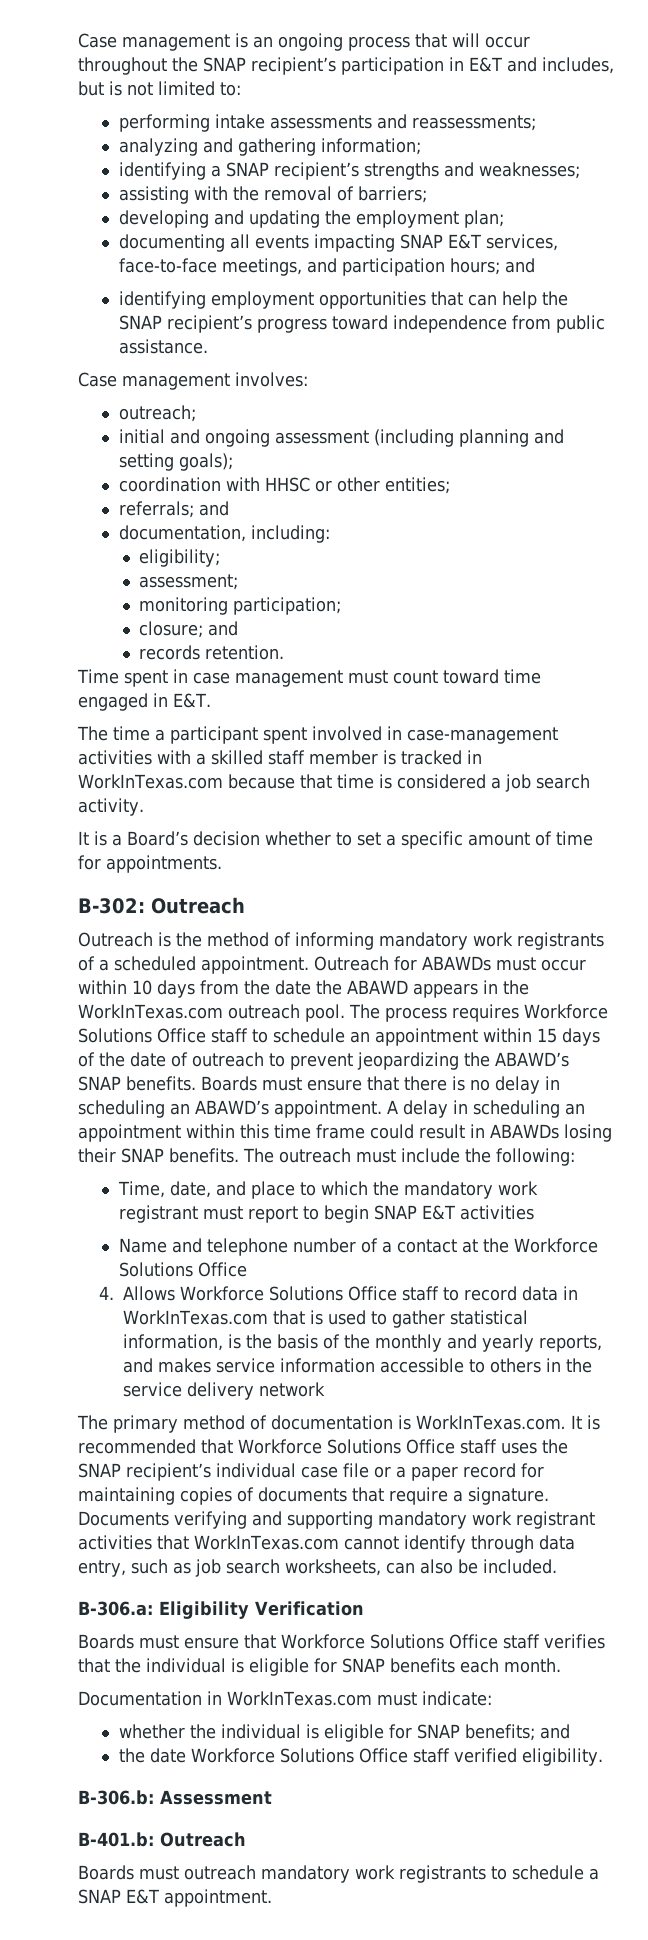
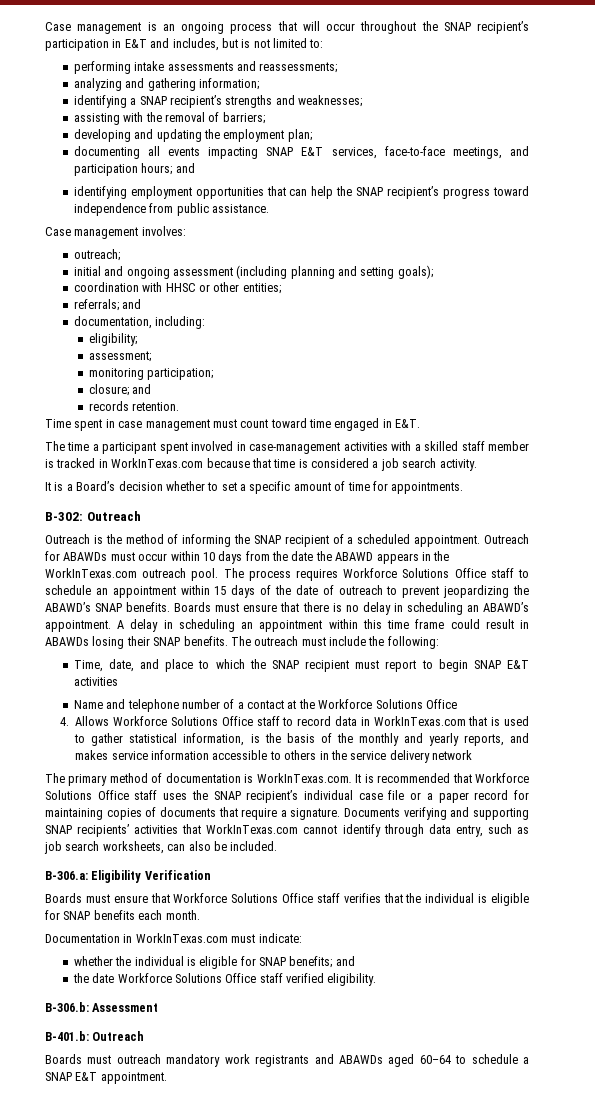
- Outreach is the method of informing mandatory work registrants of a scheduled appointment.
+ Outreach is the method of informing the SNAP recipient of a scheduled appointment.
- Time, date, and place to which the mandatory work registrant must report to begin SNAP E&T activities
+ Time, date, and place to which the SNAP recipient must report to begin SNAP E&T activities
- Documents verifying and supporting mandatory work registrant activities that WorkInTexas.com cannot identify through data entry, such as job search worksheets, can also be included.
+ Documents verifying and supporting SNAP recipients’ activities that WorkInTexas.com cannot identify through data entry, such as job search worksheets, can also be included.
- Boards must outreach mandatory work registrants to schedule a SNAP E&T appointment.
+ Boards must outreach mandatory work registrants and ABAWDs aged 60–64 to schedule a SNAP E&T appointment.

